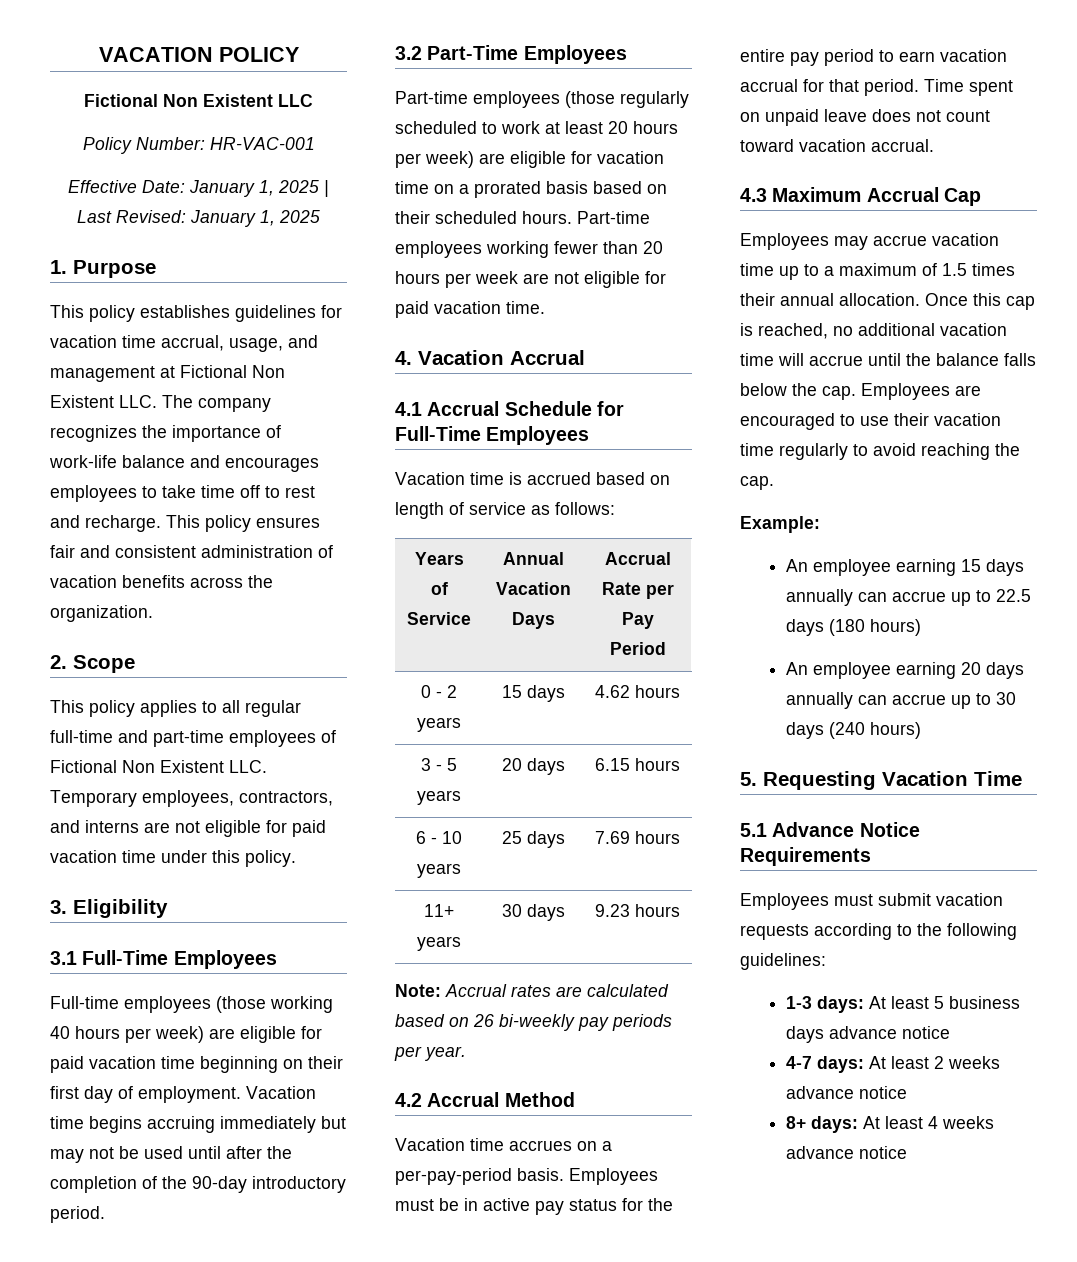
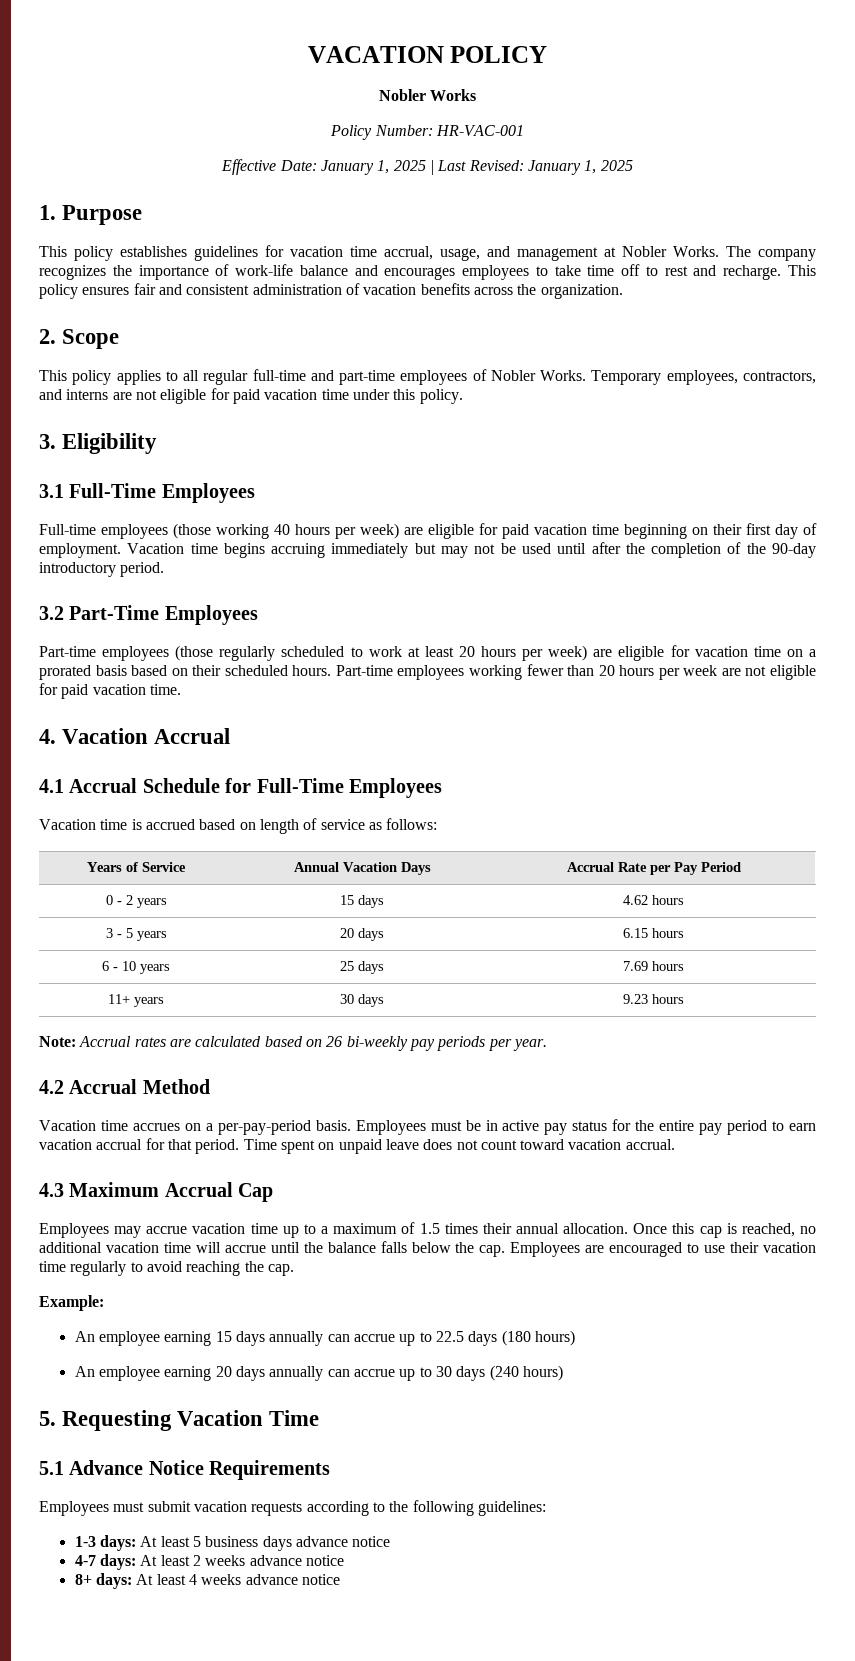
- Fictional Non Existent LLC
+ Nobler Works
- This policy establishes guidelines for vacation time accrual, usage, and management at Fictional Non Existent LLC. The company recognizes the importance of work-life balance and encourages employees to take time off to rest and recharge.
+ This policy establishes guidelines for vacation time accrual, usage, and management at Nobler Works. The company recognizes the importance of work-life balance and encourages employees to take time off to rest and recharge.
- This policy applies to all regular full-time and part-time employees of Fictional Non Existent LLC. Temporary employees, contractors, and interns are not eligible for paid vacation time under this policy.
+ This policy applies to all regular full-time and part-time employees of Nobler Works. Temporary employees, contractors, and interns are not eligible for paid vacation time under this policy.

